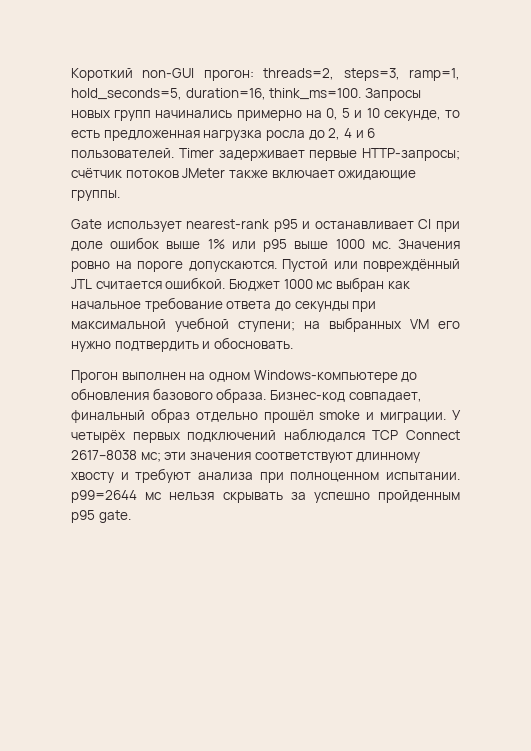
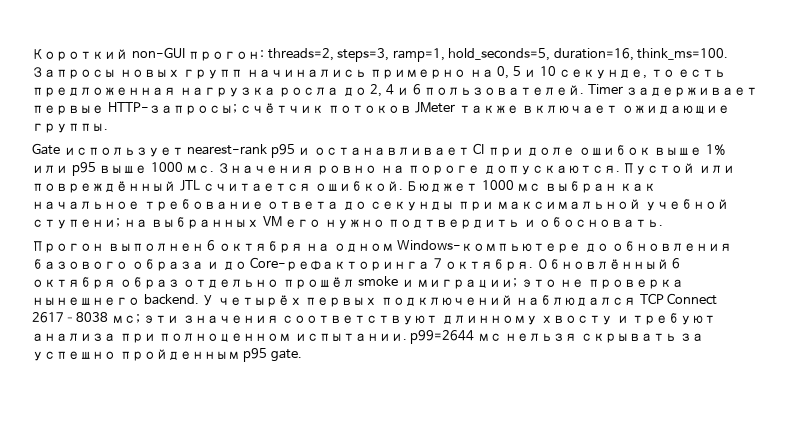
- Прогон выполнен на одном Windows-компьютере до обновления базового образа. Бизнес-код совпадает, финальный образ отдельно прошёл smoke и миграции.
+ Прогон выполнен 6 октября на одном Windows-компьютере до обновления базового образа и до Core-рефакторинга 7 октября. Обновлённый 6 октября образ отдельно прошёл smoke и миграции; это не проверка нынешнего backend.

